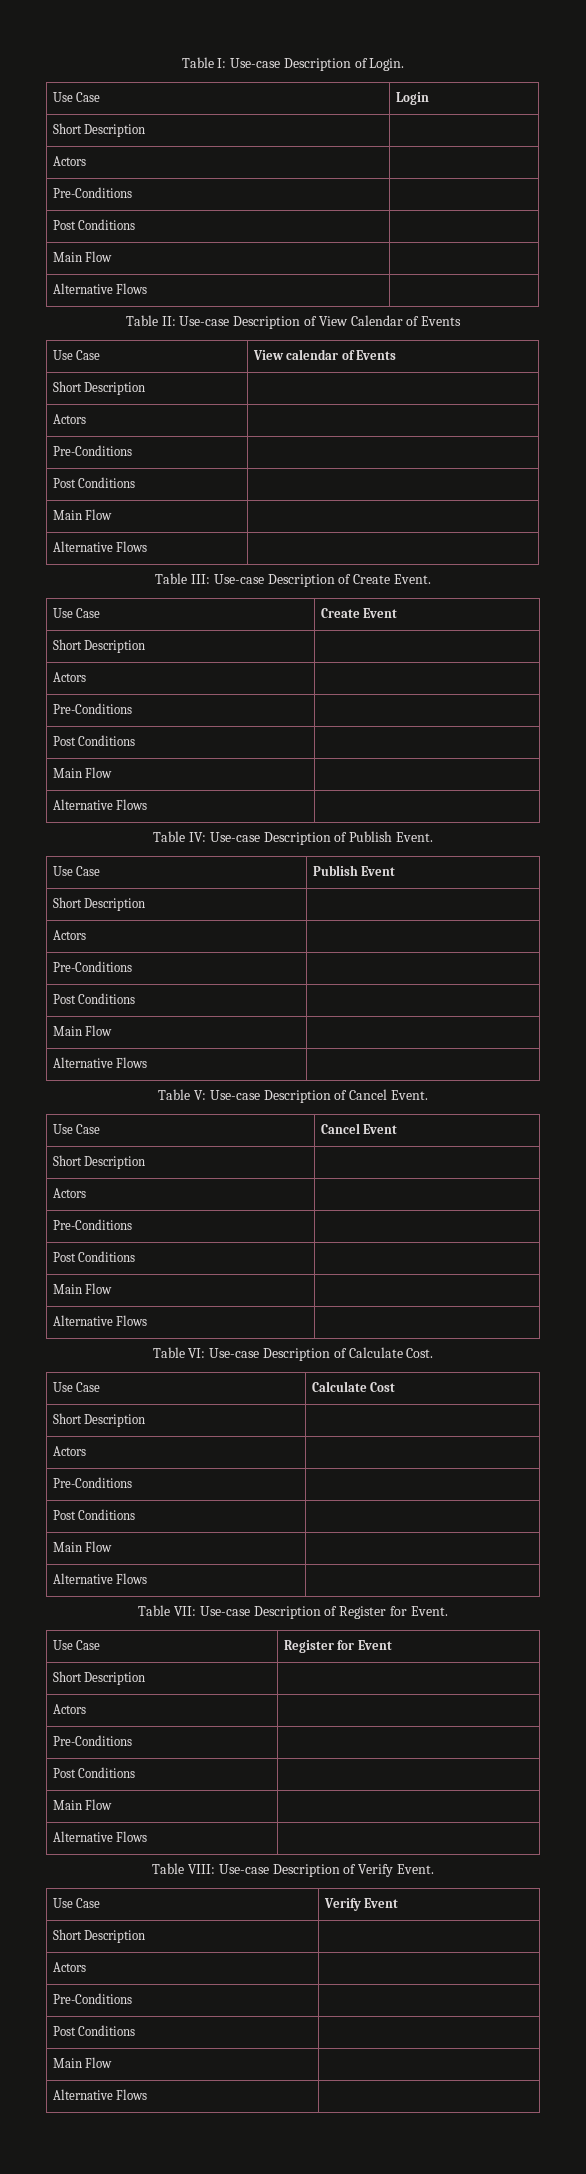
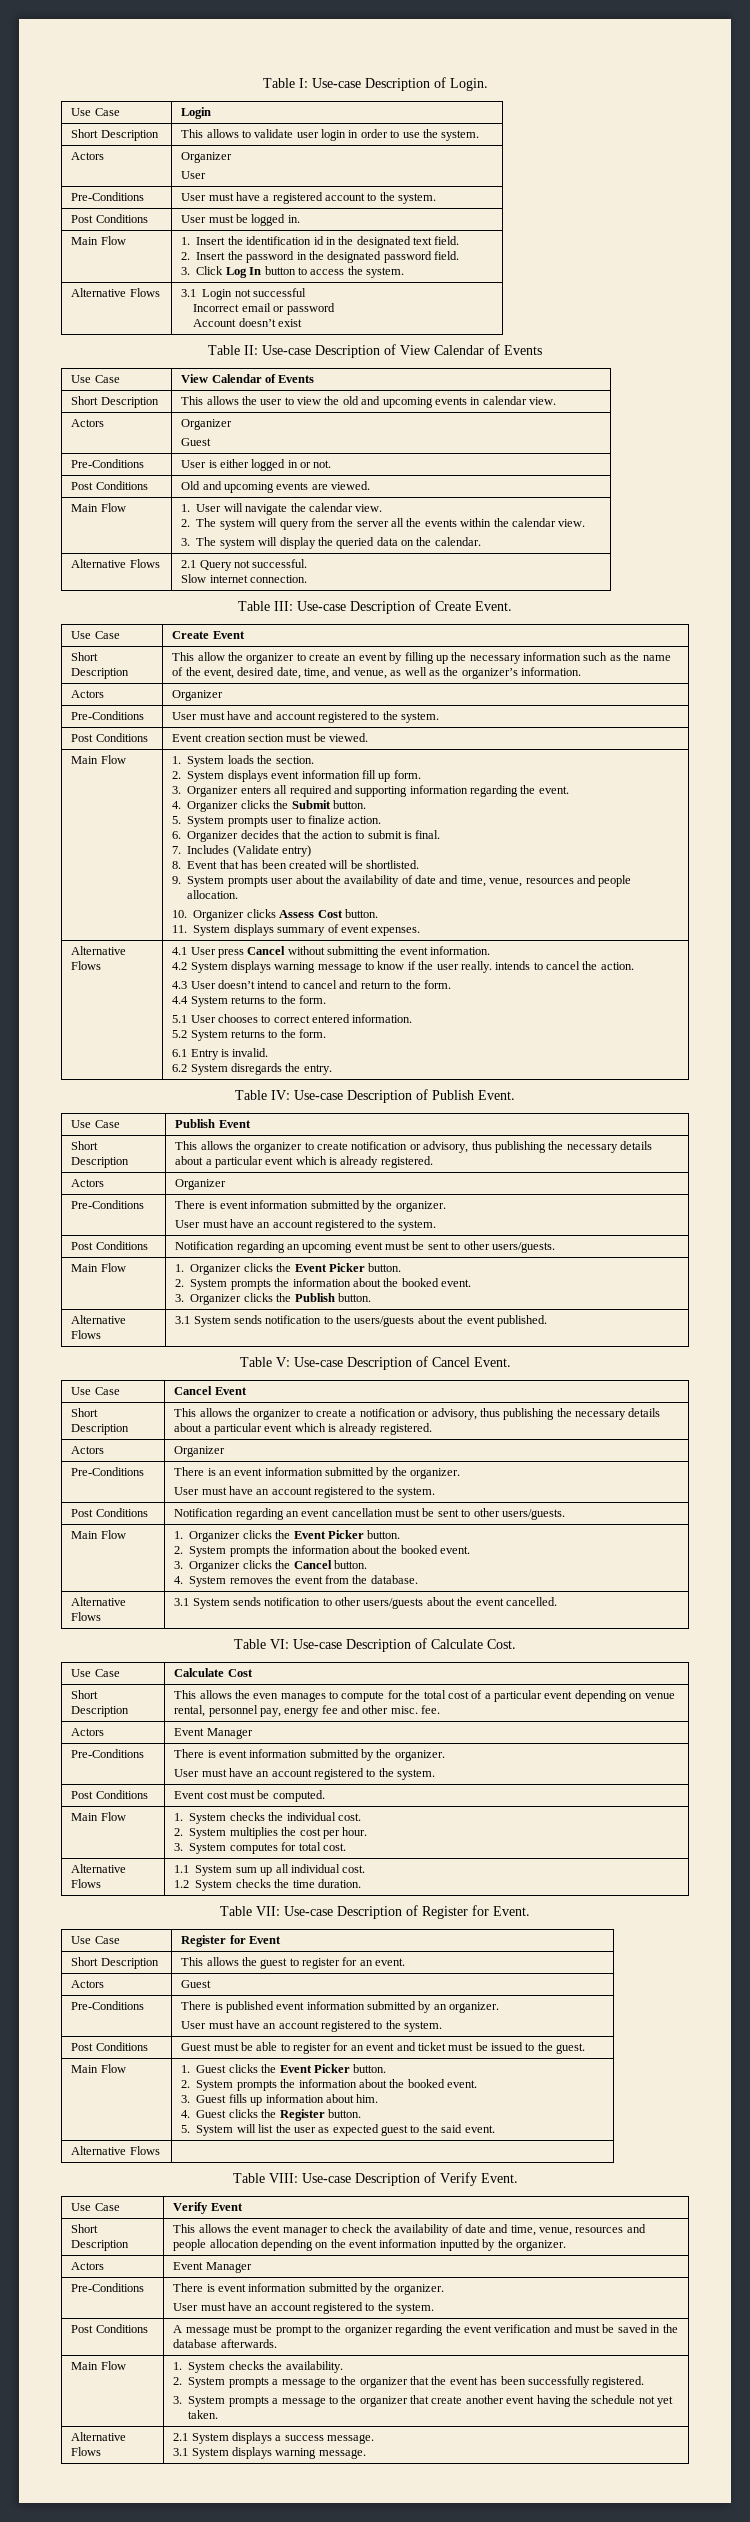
  Use Case | Login
- Short Description |
- Actors |
- Pre-Conditions |
- Post Conditions |
- Main Flow |
- Alternative Flows |
+ Short Description | This allows to validate user login in order to use the system.
+ Actors | Organizer
+ User
+ Pre-Conditions | User must have a registered account to the system.
+ Post Conditions | User must be logged in.
+ Main Flow | 1. Insert the identification id in the designated text field.
+ 2. Insert the password in the designated password field.
+ 3. Click Log In button to access the system.
+ Alternative Flows | 3.1 Login not successful
+ Incorrect email or password
+ Account doesn’t exist
- Use Case | View calendar of Events
- Short Description |
- Actors |
- Pre-Conditions |
- Post Conditions |
- Main Flow |
- Alternative Flows |
+ Use Case | View Calendar of Events
+ Short Description | This allows the user to view the old and upcoming events in calendar view.
+ Actors | Organizer
+ Guest
+ Pre-Conditions | User is either logged in or not.
+ Post Conditions | Old and upcoming events are viewed.
+ Main Flow | 1. User will navigate the calendar view.
+ 2. The system will query from the server all the events within the calendar view.
+ 3. The system will display the queried data on the calendar.
+ Alternative Flows | 2.1 Query not successful.
+ Slow internet connection.
  Use Case | Create Event
- Short Description |
- Actors |
- Pre-Conditions |
- Post Conditions |
- Main Flow |
- Alternative Flows |
+ Short Description | This allow the organizer to create an event by filling up the necessary information such as the name of the event, desired date, time, and venue, as well as the organizer’s information.
+ Actors | Organizer
+ Pre-Conditions | User must have and account registered to the system.
+ Post Conditions | Event creation section must be viewed.
+ Main Flow | 1. System loads the section.
+ 2. System displays event information fill up form.
+ 3. Organizer enters all required and supporting information regarding the event.
+ 4. Organizer clicks the Submit button.
+ 5. System prompts user to finalize action.
+ 6. Organizer decides that the action to submit is final.
+ 7. Includes (Validate entry)
+ 8. Event that has been created will be shortlisted.
+ 9. System prompts user about the availability of date and time, venue, resources and people allocation.
+ 10. Organizer clicks Assess Cost button.
+ 11. System displays summary of event expenses.
+ Alternative Flows | 4.1 User press Cancel without submitting the event information.
+ 4.2 System displays warning message to know if the user really. intends to cancel the action.
+ 4.3 User doesn’t intend to cancel and return to the form.
+ 4.4 System returns to the form.
+ 5.1 User chooses to correct entered information.
+ 5.2 System returns to the form.
+ 6.1 Entry is invalid.
+ 6.2 System disregards the entry.
  Use Case | Publish Event
- Short Description |
- Actors |
- Pre-Conditions |
- Post Conditions |
- Main Flow |
- Alternative Flows |
+ Short Description | This allows the organizer to create notification or advisory, thus publishing the necessary details about a particular event which is already registered.
+ Actors | Organizer
+ Pre-Conditions | There is event information submitted by the organizer.
+ User must have an account registered to the system.
+ Post Conditions | Notification regarding an upcoming event must be sent to other users/guests.
+ Main Flow | 1. Organizer clicks the Event Picker button.
+ 2. System prompts the information about the booked event.
+ 3. Organizer clicks the Publish button.
+ Alternative Flows | 3.1 System sends notification to the users/guests about the event published.
  Use Case | Cancel Event
- Short Description |
- Actors |
- Pre-Conditions |
- Post Conditions |
- Main Flow |
- Alternative Flows |
+ Short Description | This allows the organizer to create a notification or advisory, thus publishing the necessary details about a particular event which is already registered.
+ Actors | Organizer
+ Pre-Conditions | There is an event information submitted by the organizer.
+ User must have an account registered to the system.
+ Post Conditions | Notification regarding an event cancellation must be sent to other users/guests.
+ Main Flow | 1. Organizer clicks the Event Picker button.
+ 2. System prompts the information about the booked event.
+ 3. Organizer clicks the Cancel button.
+ 4. System removes the event from the database.
+ Alternative Flows | 3.1 System sends notification to other users/guests about the event cancelled.
  Use Case | Calculate Cost
- Short Description |
- Actors |
- Pre-Conditions |
- Post Conditions |
- Main Flow |
- Alternative Flows |
+ Short Description | This allows the even manages to compute for the total cost of a particular event depending on venue rental, personnel pay, energy fee and other misc. fee.
+ Actors | Event Manager
+ Pre-Conditions | There is event information submitted by the organizer.
+ User must have an account registered to the system.
+ Post Conditions | Event cost must be computed.
+ Main Flow | 1. System checks the individual cost.
+ 2. System multiplies the cost per hour.
+ 3. System computes for total cost.
+ Alternative Flows | 1.1 System sum up all individual cost.
+ 1.2 System checks the time duration.
  Use Case | Register for Event
- Short Description |
- Actors |
- Pre-Conditions |
- Post Conditions |
- Main Flow |
+ Short Description | This allows the guest to register for an event.
+ Actors | Guest
+ Pre-Conditions | There is published event information submitted by an organizer.
+ User must have an account registered to the system.
+ Post Conditions | Guest must be able to register for an event and ticket must be issued to the guest.
+ Main Flow | 1. Guest clicks the Event Picker button.
+ 2. System prompts the information about the booked event.
+ 3. Guest fills up information about him.
+ 4. Guest clicks the Register button.
+ 5. System will list the user as expected guest to the said event.
  Use Case | Verify Event
- Short Description |
- Actors |
- Pre-Conditions |
- Post Conditions |
- Main Flow |
- Alternative Flows |
+ Short Description | This allows the event manager to check the availability of date and time, venue, resources and people allocation depending on the event information inputted by the organizer.
+ Actors | Event Manager
+ Pre-Conditions | There is event information submitted by the organizer.
+ User must have an account registered to the system.
+ Post Conditions | A message must be prompt to the organizer regarding the event verification and must be saved in the database afterwards.
+ Main Flow | 1. System checks the availability.
+ 2. System prompts a message to the organizer that the event has been successfully registered.
+ 3. System prompts a message to the organizer that create another event having the schedule not yet taken.
+ Alternative Flows | 2.1 System displays a success message.
+ 3.1 System displays warning message.

